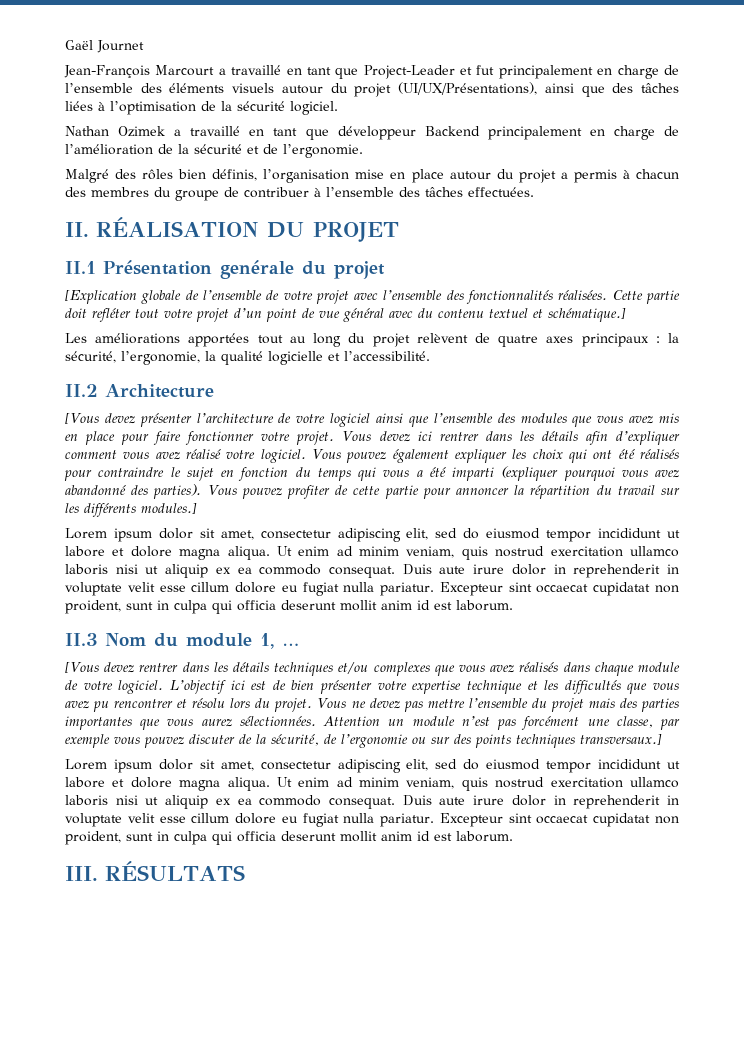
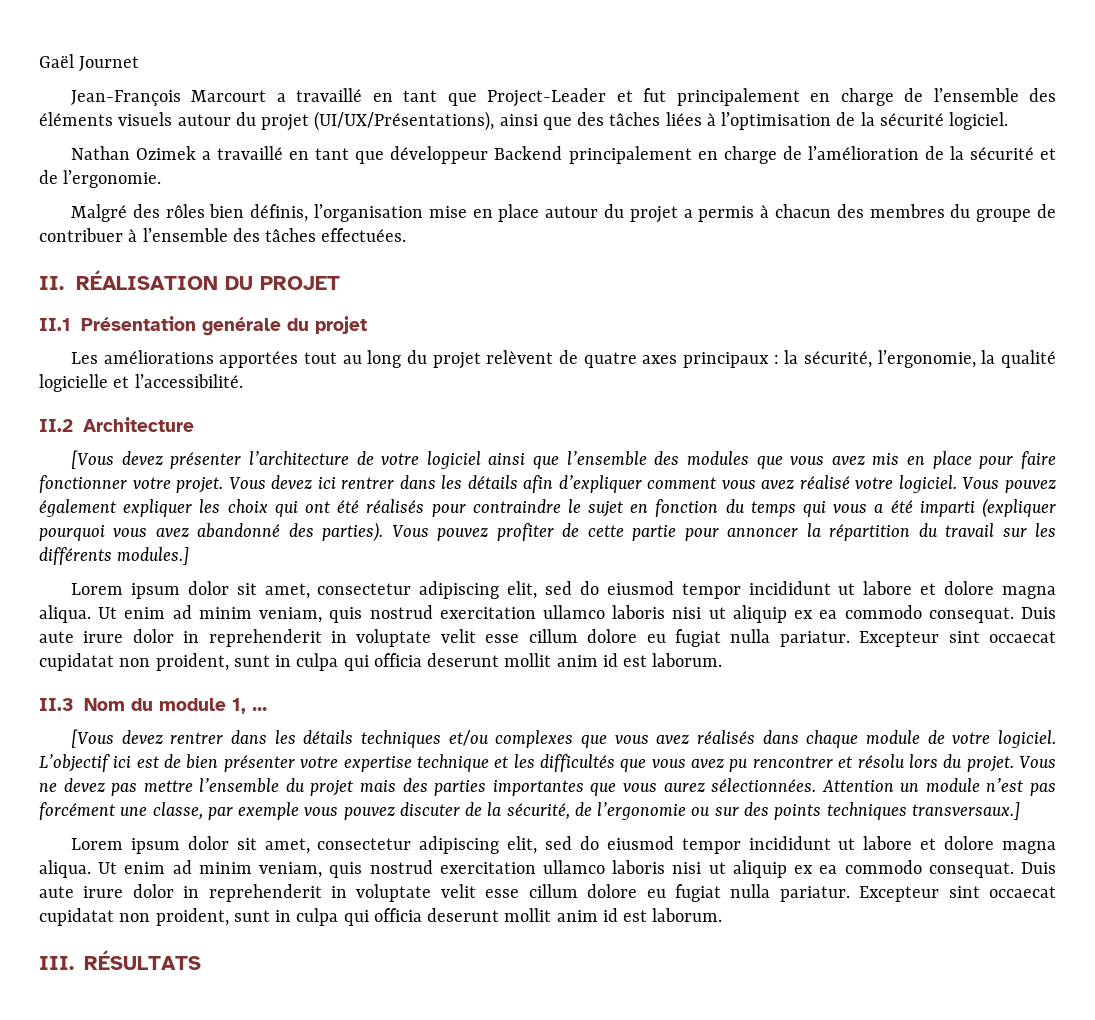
- [Explication globale de l’ensemble de votre projet avec l’ensemble des fonctionnalités réalisées. Cette partie doit refléter tout votre projet d’un point de vue général avec du contenu textuel et schématique.]

